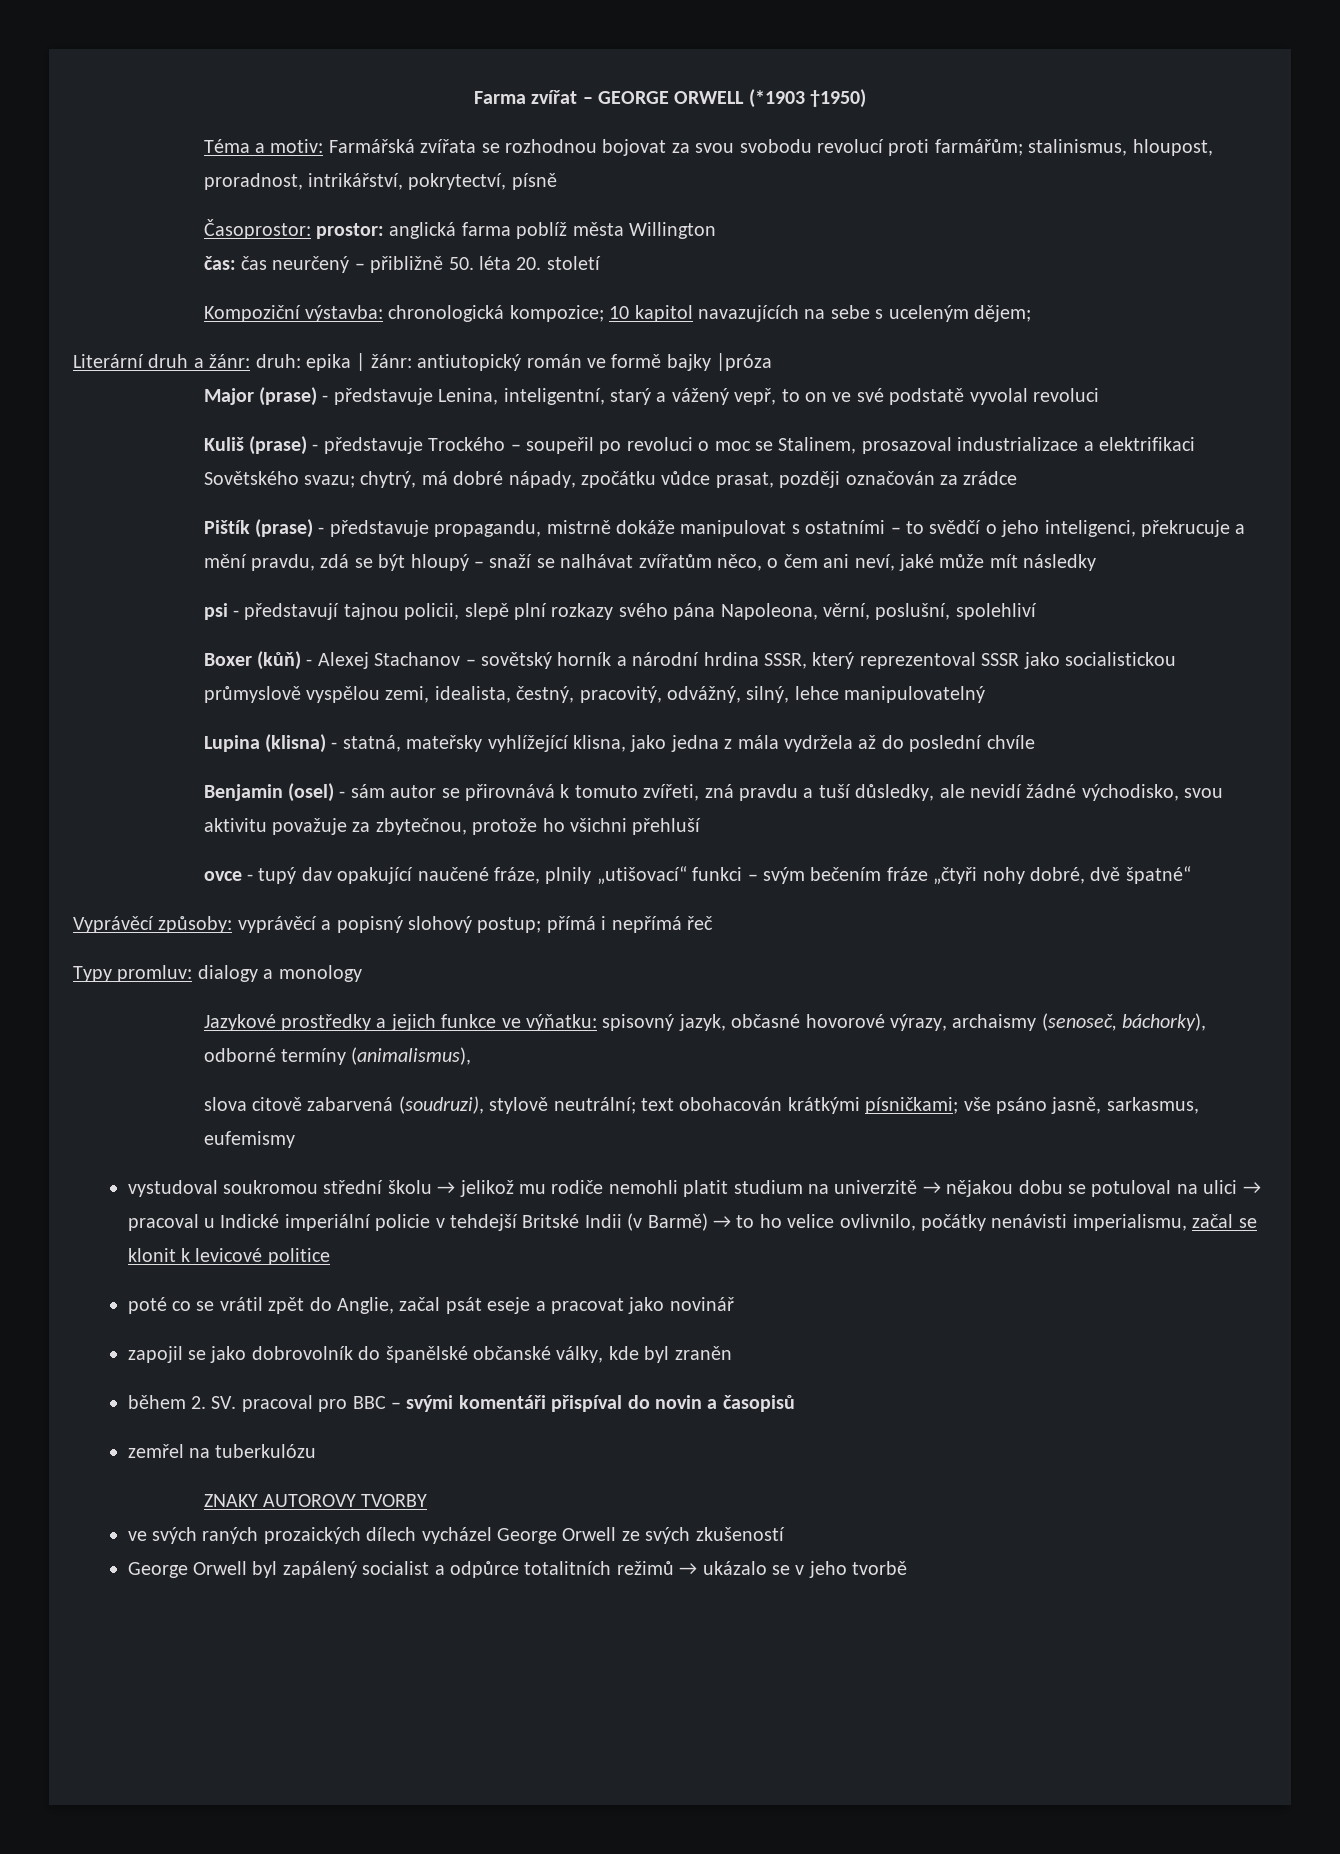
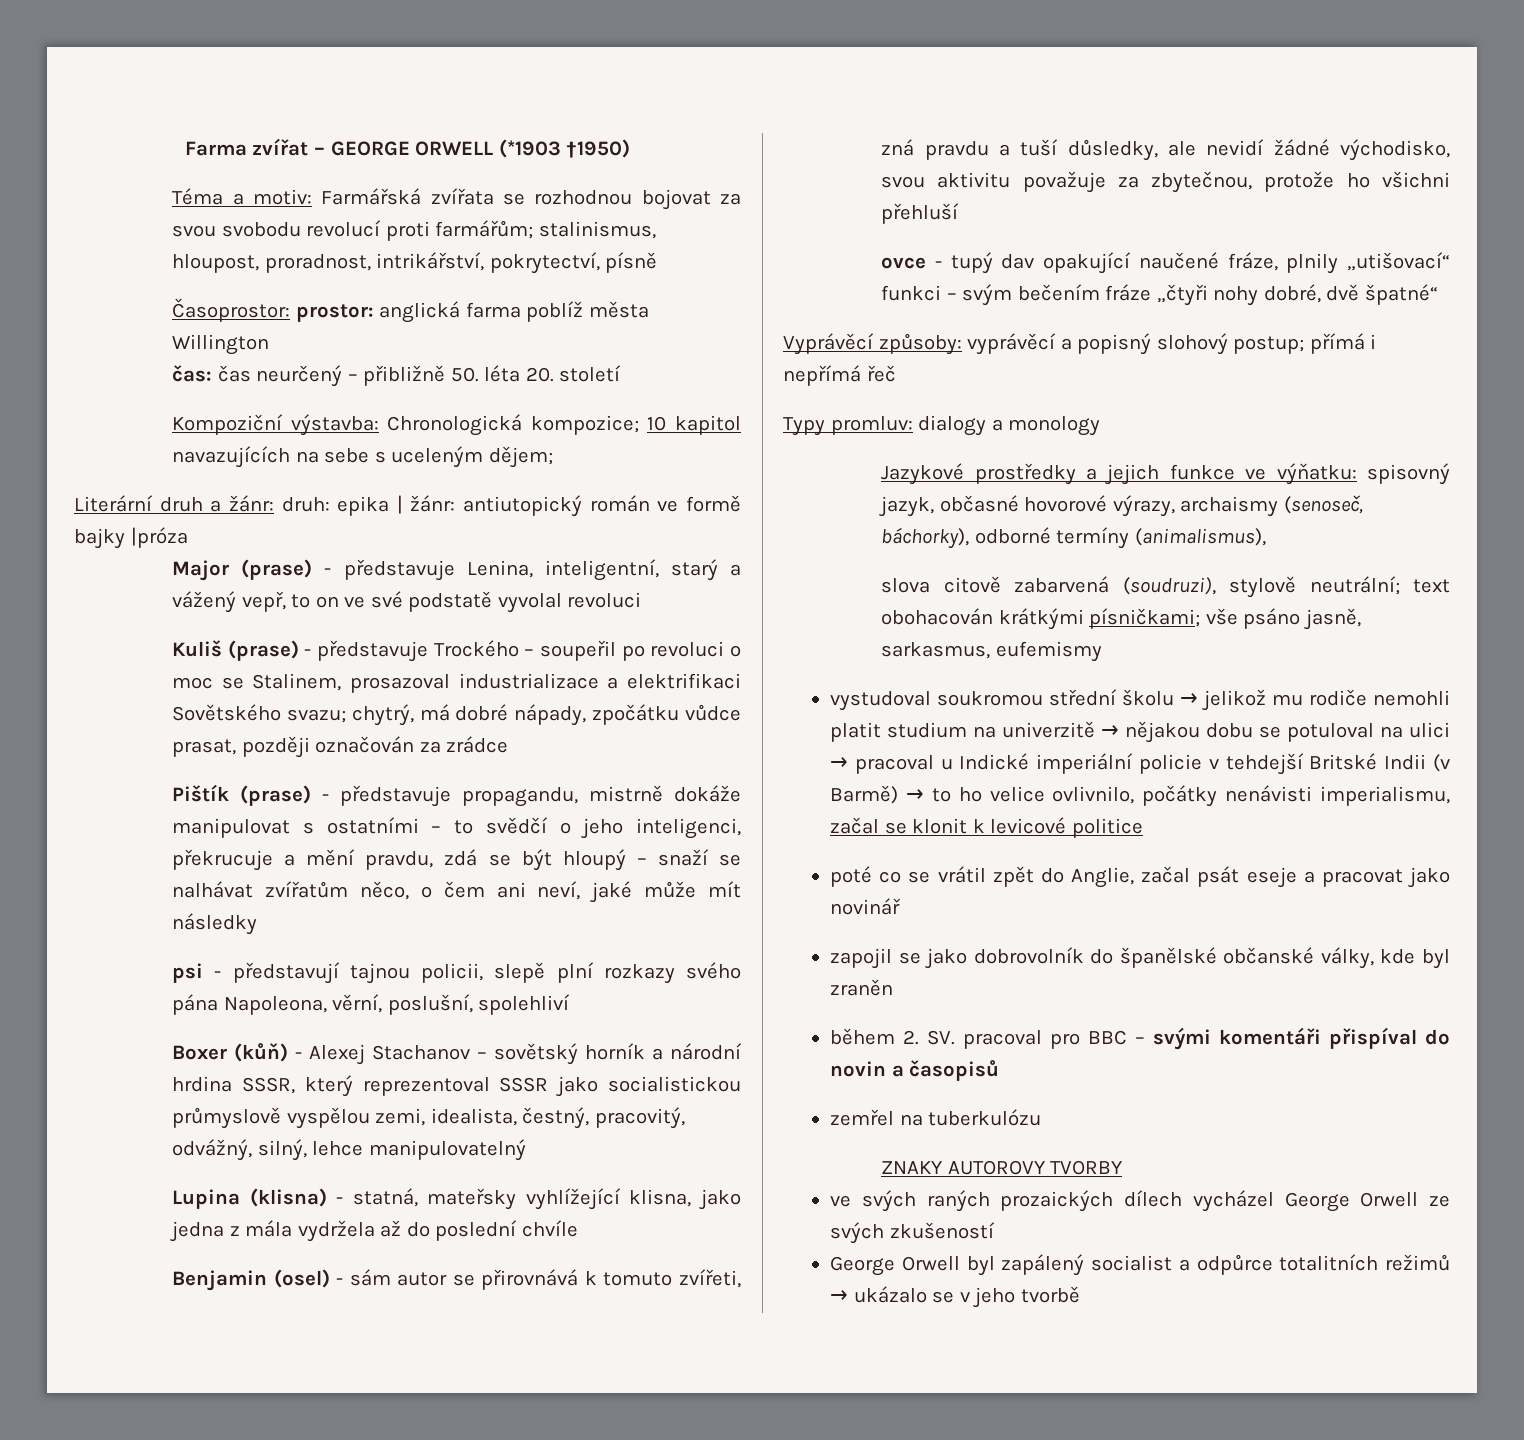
- Kompoziční výstavba: chronologická kompozice; 10 kapitol navazujících na sebe s uceleným dějem;
+ Kompoziční výstavba: Chronologická kompozice; 10 kapitol navazujících na sebe s uceleným dějem;

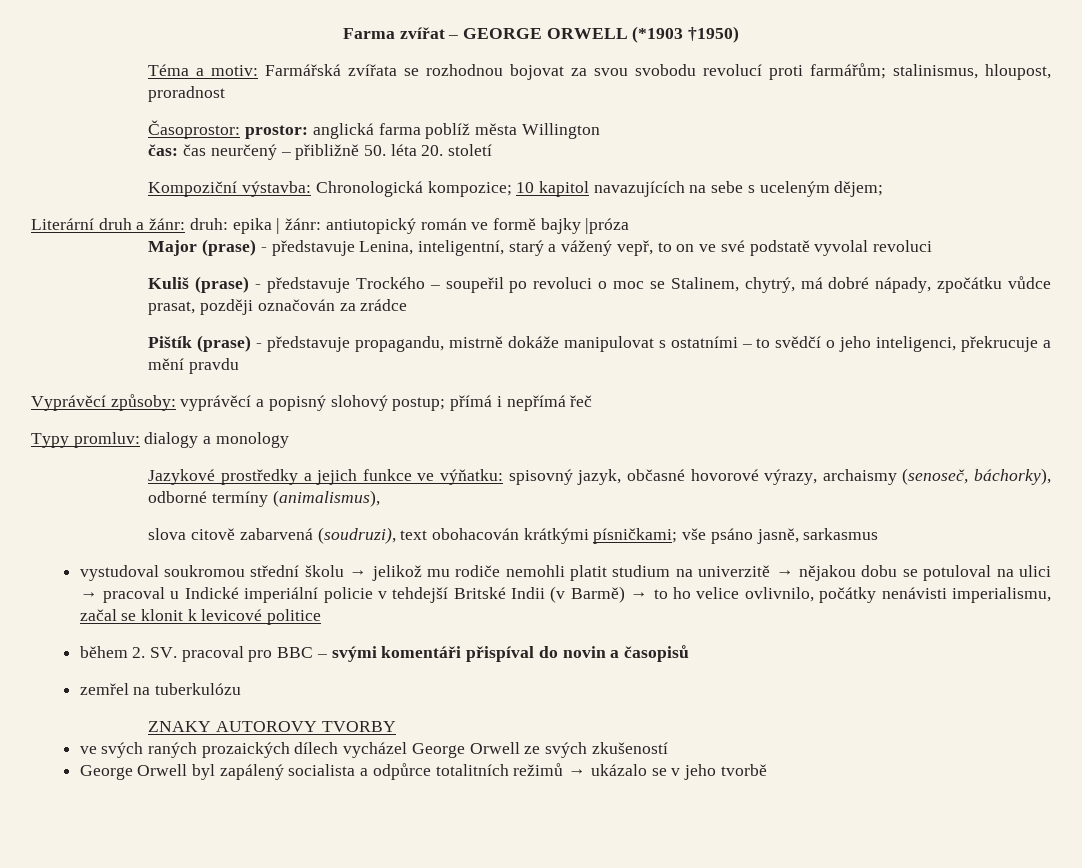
- Téma a motiv: Farmářská zvířata se rozhodnou bojovat za svou svobodu revolucí proti farmářům; stalinismus, hloupost, proradnost, intrikářství, pokrytectví, písně
+ Téma a motiv: Farmářská zvířata se rozhodnou bojovat za svou svobodu revolucí proti farmářům; stalinismus, hloupost, proradnost
- Kuliš (prase) - představuje Trockého – soupeřil po revoluci o moc se Stalinem, prosazoval industrializace a elektrifikaci Sovětského svazu; chytrý, má dobré nápady, zpočátku vůdce prasat, později označován za zrádce
+ Kuliš (prase) - představuje Trockého – soupeřil po revoluci o moc se Stalinem, chytrý, má dobré nápady, zpočátku vůdce prasat, později označován za zrádce
- Pištík (prase) - představuje propagandu, mistrně dokáže manipulovat s ostatními – to svědčí o jeho inteligenci, překrucuje a mění pravdu, zdá se být hloupý – snaží se nalhávat zvířatům něco, o čem ani neví, jaké může mít následky
- psi - představují tajnou policii, slepě plní rozkazy svého pána Napoleona, věrní, poslušní, spolehliví
- Boxer (kůň) - Alexej Stachanov – sovětský horník a národní hrdina SSSR, který reprezentoval SSSR jako socialistickou průmyslově vyspělou zemi, idealista, čestný, pracovitý, odvážný, silný, lehce manipulovatelný
- Lupina (klisna) - statná, mateřsky vyhlížející klisna, jako jedna z mála vydržela až do poslední chvíle
- Benjamin (osel) - sám autor se přirovnává k tomuto zvířeti, zná pravdu a tuší důsledky, ale nevidí žádné východisko, svou aktivitu považuje za zbytečnou, protože ho všichni přehluší
- ovce - tupý dav opakující naučené fráze, plnily „utišovací“ funkci – svým bečením fráze „čtyři nohy dobré, dvě špatné“
+ Pištík (prase) - představuje propagandu, mistrně dokáže manipulovat s ostatními – to svědčí o jeho inteligenci, překrucuje a mění pravdu
- slova citově zabarvená (soudruzi), stylově neutrální; text obohacován krátkými písničkami; vše psáno jasně, sarkasmus, eufemismy
+ slova citově zabarvená (soudruzi), text obohacován krátkými písničkami; vše psáno jasně, sarkasmus
- poté co se vrátil zpět do Anglie, začal psát eseje a pracovat jako novinář
- zapojil se jako dobrovolník do španělské občanské války, kde byl zraněn
- George Orwell byl zapálený socialist a odpůrce totalitních režimů → ukázalo se v jeho tvorbě
+ George Orwell byl zapálený socialista a odpůrce totalitních režimů → ukázalo se v jeho tvorbě

